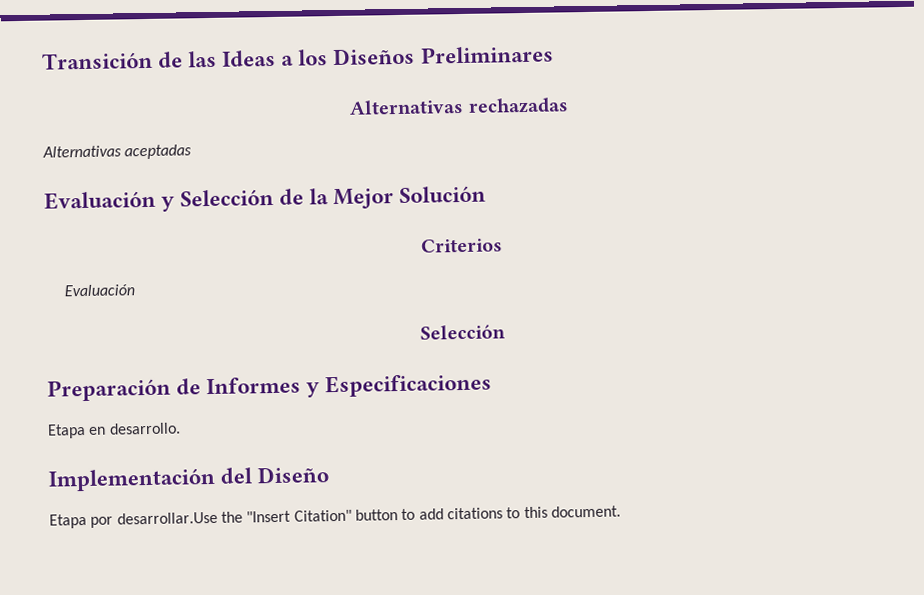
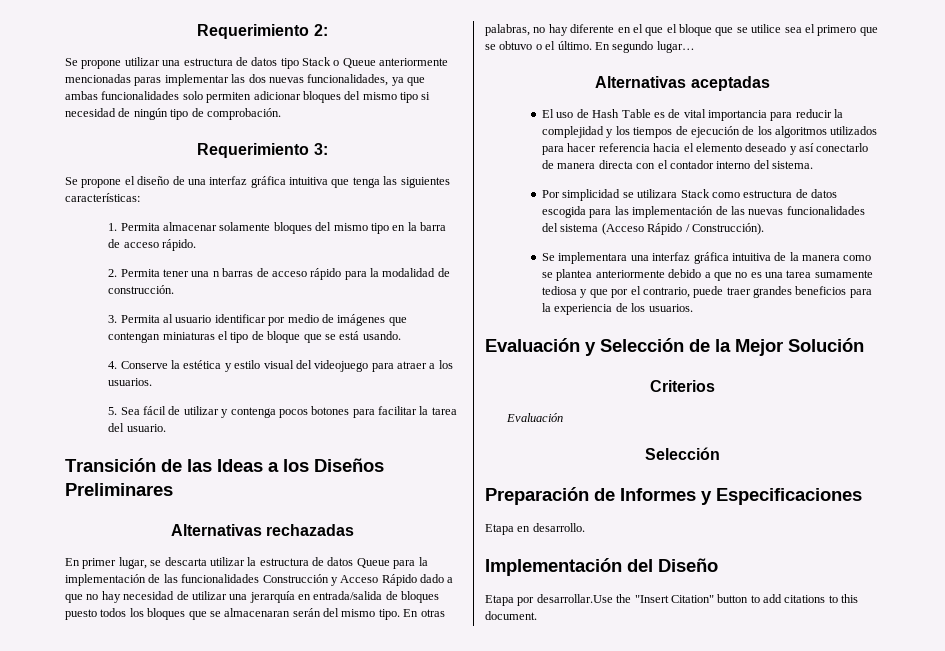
+ Requerimiento 2:
+ Se propone utilizar una estructura de datos tipo Stack o Queue anteriormente mencionadas paras implementar las dos nuevas funcionalidades, ya que ambas funcionalidades solo permiten adicionar bloques del mismo tipo si necesidad de ningún tipo de comprobación.
+ Requerimiento 3:
+ Se propone el diseño de una interfaz gráfica intuitiva que tenga las siguientes características:
+ 1. Permita almacenar solamente bloques del mismo tipo en la barra de acceso rápido.
+ 2. Permita tener una n barras de acceso rápido para la modalidad de construcción.
+ 3. Permita al usuario identificar por medio de imágenes que contengan miniaturas el tipo de bloque que se está usando.
+ 4. Conserve la estética y estilo visual del videojuego para atraer a los usuarios.
+ 5. Sea fácil de utilizar y contenga pocos botones para facilitar la tarea del usuario.
+ En primer lugar, se descarta utilizar la estructura de datos Queue para la implementación de las funcionalidades Construcción y Acceso Rápido dado a que no hay necesidad de utilizar una jerarquía en entrada/salida de bloques puesto todos los bloques que se almacenaran serán del mismo tipo. En otras palabras, no hay diferente en el que el bloque que se utilice sea el primero que se obtuvo o el último. En segundo lugar…
  Alternativas aceptadas
+ El uso de Hash Table es de vital importancia para reducir la complejidad y los tiempos de ejecución de los algoritmos utilizados para hacer referencia hacia el elemento deseado y así conectarlo de manera directa con el contador interno del sistema.
+ Por simplicidad se utilizara Stack como estructura de datos escogida para las implementación de las nuevas funcionalidades del sistema (Acceso Rápido / Construcción).
+ Se implementara una interfaz gráfica intuitiva de la manera como se plantea anteriormente debido a que no es una tarea sumamente tediosa y que por el contrario, puede traer grandes beneficios para la experiencia de los usuarios.

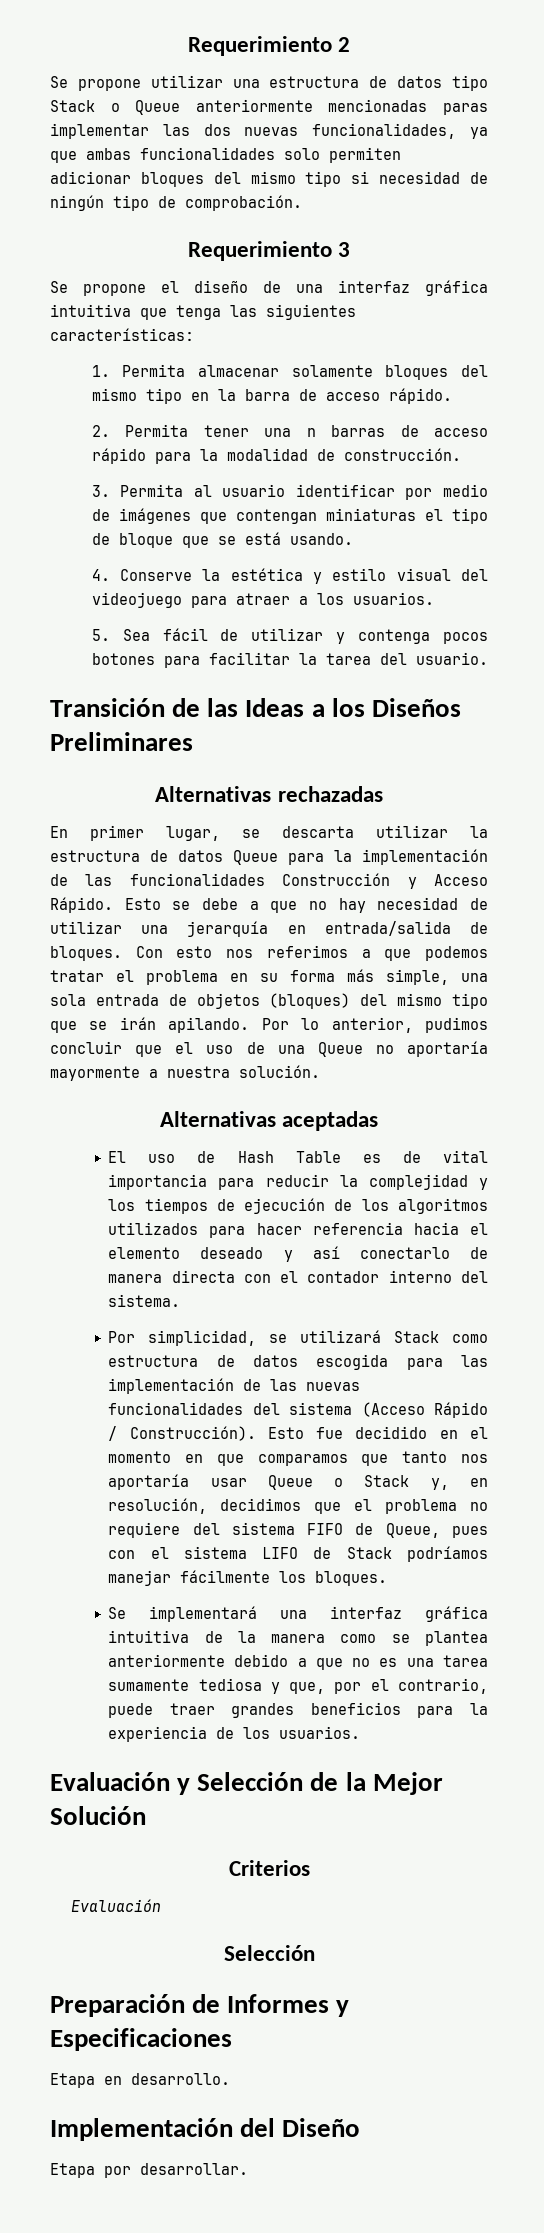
- Requerimiento 2:
+ Requerimiento 2
- Requerimiento 3:
+ Requerimiento 3
- En primer lugar, se descarta utilizar la estructura de datos Queue para la implementación de las funcionalidades Construcción y Acceso Rápido dado a que no hay necesidad de utilizar una jerarquía en entrada/salida de bloques puesto todos los bloques que se almacenaran serán del mismo tipo. En otras palabras, no hay diferente en el que el bloque que se utilice sea el primero que se obtuvo o el último. En segundo lugar…
+ En primer lugar, se descarta utilizar la estructura de datos Queue para la implementación de las funcionalidades Construcción y Acceso Rápido. Esto se debe a que no hay necesidad de utilizar una jerarquía en entrada/salida de bloques. Con esto nos referimos a que podemos tratar el problema en su forma más simple, una sola entrada de objetos (bloques) del mismo tipo que se irán apilando. Por lo anterior, pudimos concluir que el uso de una Queue no aportaría mayormente a nuestra solución.
- Por simplicidad se utilizara Stack como estructura de datos escogida para las implementación de las nuevas funcionalidades del sistema (Acceso Rápido / Construcción).
- Se implementara una interfaz gráfica intuitiva de la manera como se plantea anteriormente debido a que no es una tarea sumamente tediosa y que por el contrario, puede traer grandes beneficios para la experiencia de los usuarios.
+ Por simplicidad, se utilizará Stack como estructura de datos escogida para las implementación de las nuevas funcionalidades del sistema (Acceso Rápido / Construcción). Esto fue decidido en el momento en que comparamos que tanto nos aportaría usar Queue o Stack y, en resolución, decidimos que el problema no requiere del sistema FIFO de Queue, pues con el sistema LIFO de Stack podríamos manejar fácilmente los bloques.
+ Se implementará una interfaz gráfica intuitiva de la manera como se plantea anteriormente debido a que no es una tarea sumamente tediosa y que, por el contrario, puede traer grandes beneficios para la experiencia de los usuarios.
- Etapa por desarrollar.Use the "Insert Citation" button to add citations to this document.
+ Etapa por desarrollar.

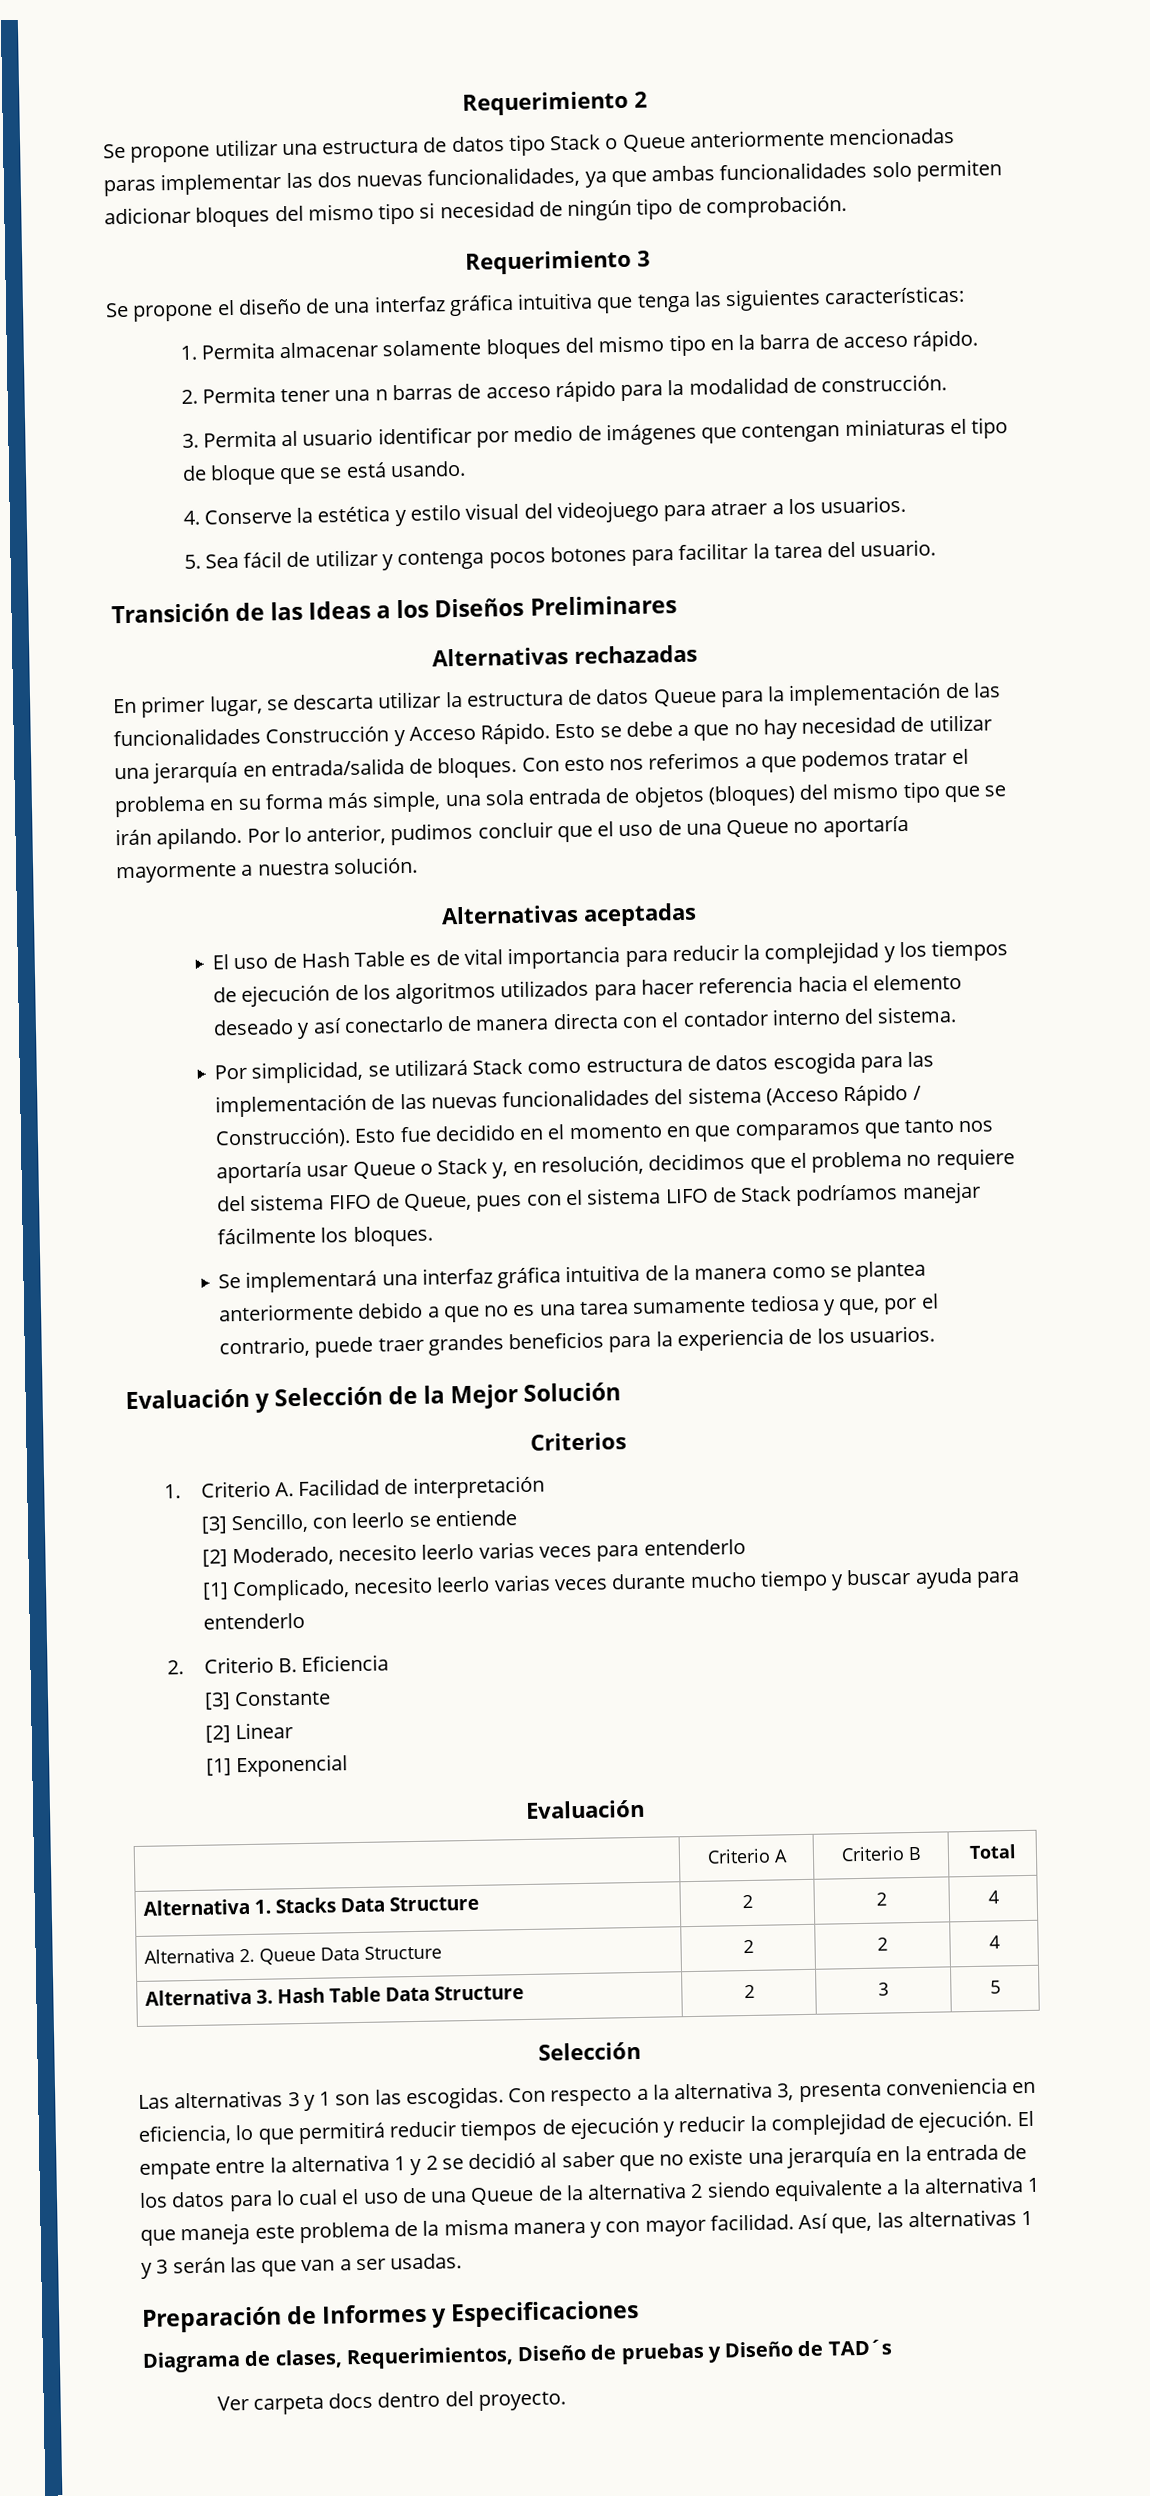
  Criterios
+ 1. Criterio A. Facilidad de interpretación
+ [3] Sencillo, con leerlo se entiende
+ [2] Moderado, necesito leerlo varias veces para entenderlo
+ [1] Complicado, necesito leerlo varias veces durante mucho tiempo y buscar ayuda para entenderlo
+ 2. Criterio B. Eficiencia
+ [3] Constante
+ [2] Linear
+ [1] Exponencial
  Evaluación
+ | Criterio A | Criterio B | Total
+ Alternativa 1. Stacks Data Structure | 2 | 2 | 4
+ Alternativa 2. Queue Data Structure | 2 | 2 | 4
+ Alternativa 3. Hash Table Data Structure | 2 | 3 | 5
  Selección
+ Las alternativas 3 y 1 son las escogidas. Con respecto a la alternativa 3, presenta conveniencia en eficiencia, lo que permitirá reducir tiempos de ejecución y reducir la complejidad de ejecución. El empate entre la alternativa 1 y 2 se decidió al saber que no existe una jerarquía en la entrada de los datos para lo cual el uso de una Queue de la alternativa 2 siendo equivalente a la alternativa 1 que maneja este problema de la misma manera y con mayor facilidad. Así que, las alternativas 1 y 3 serán las que van a ser usadas.
- Etapa en desarrollo.
- Implementación del Diseño
- Etapa por desarrollar.
+ Diagrama de clases, Requerimientos, Diseño de pruebas y Diseño de TAD´s
+ Ver carpeta docs dentro del proyecto.

